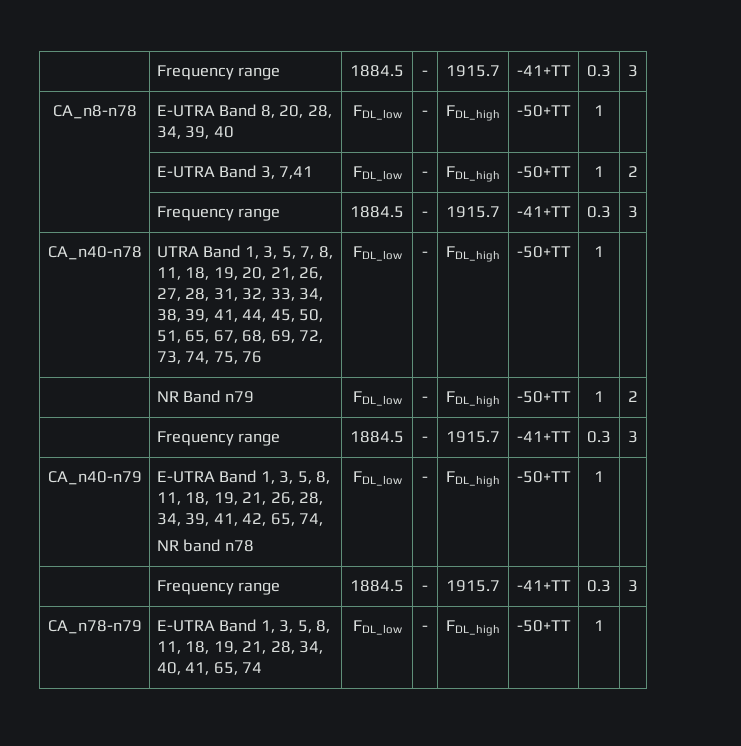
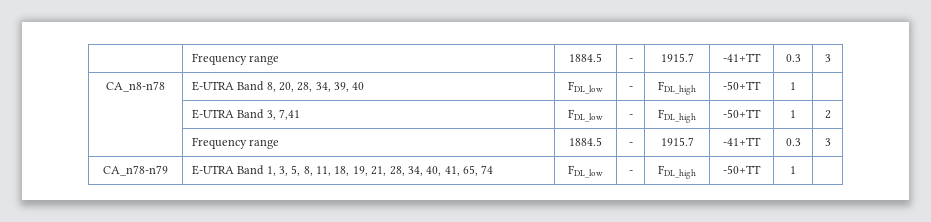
- CA_n40-n78 | UTRA Band 1, 3, 5, 7, 8, 11, 18, 19, 20, 21, 26, 27, 28, 31, 32, 33, 34, 38, 39, 41, 44, 45, 50, 51, 65, 67, 68, 69, 72, 73, 74, 75, 76 | FDL_low | - | FDL_high | -50+TT | 1 |
- | NR Band n79 | FDL_low | - | FDL_high | -50+TT | 1 | 2
- | Frequency range | 1884.5 | - | 1915.7 | -41+TT | 0.3 | 3
- CA_n40-n79 | E-UTRA Band 1, 3, 5, 8, 11, 18, 19, 21, 26, 28, 34, 39, 41, 42, 65, 74,
- NR band n78 | FDL_low | - | FDL_high | -50+TT | 1 |
- | Frequency range | 1884.5 | - | 1915.7 | -41+TT | 0.3 | 3

